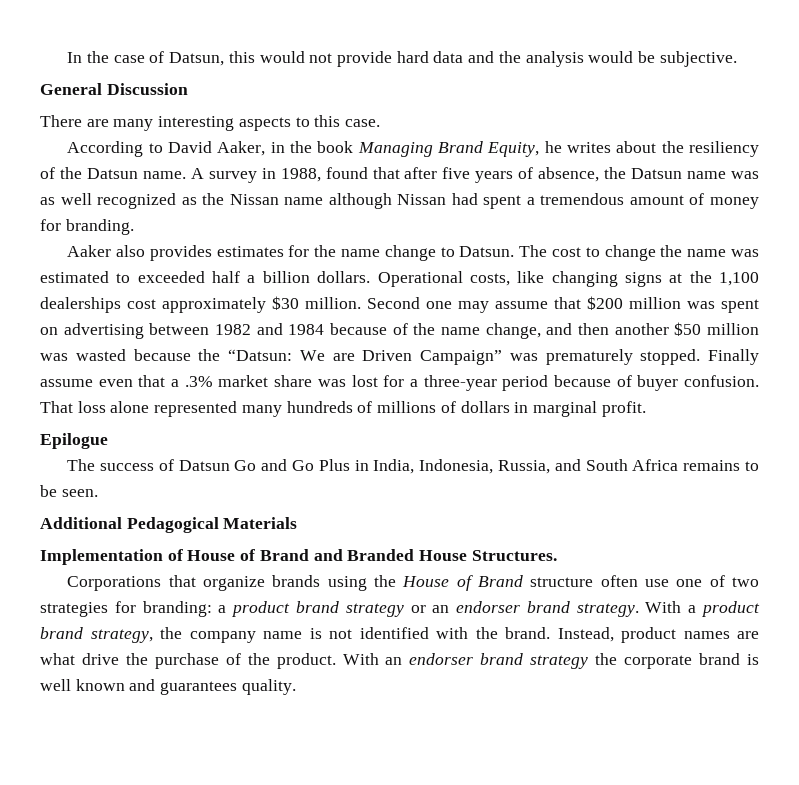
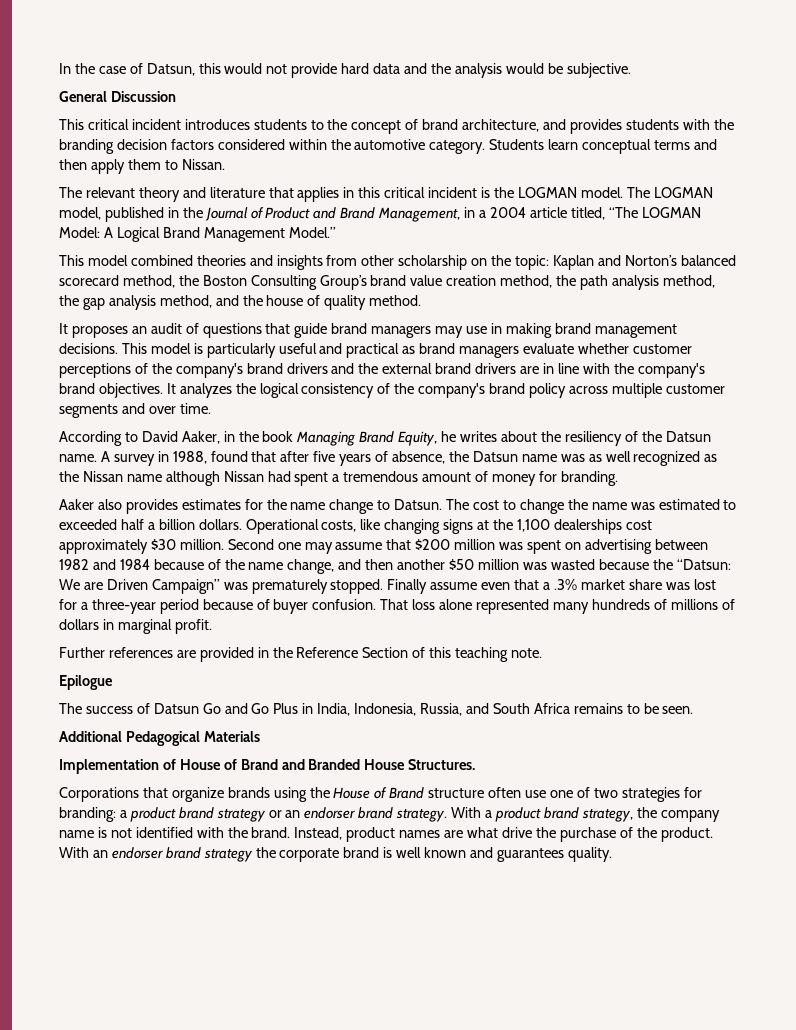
- There are many interesting aspects to this case.
+ This critical incident introduces students to the concept of brand architecture, and provides students with the branding decision factors considered within the automotive category. Students learn conceptual terms and then apply them to Nissan.
+ The relevant theory and literature that applies in this critical incident is the LOGMAN model. The LOGMAN model, published in the Journal of Product and Brand Management, in a 2004 article titled, “The LOGMAN Model: A Logical Brand Management Model.”
+ This model combined theories and insights from other scholarship on the topic: Kaplan and Norton’s balanced scorecard method, the Boston Consulting Group’s brand value creation method, the path analysis method, the gap analysis method, and the house of quality method.
+ It proposes an audit of questions that guide brand managers may use in making brand management decisions. This model is particularly useful and practical as brand managers evaluate whether customer perceptions of the company's brand drivers and the external brand drivers are in line with the company's brand objectives. It analyzes the logical consistency of the company's brand policy across multiple customer segments and over time.
+ Further references are provided in the Reference Section of this teaching note.

